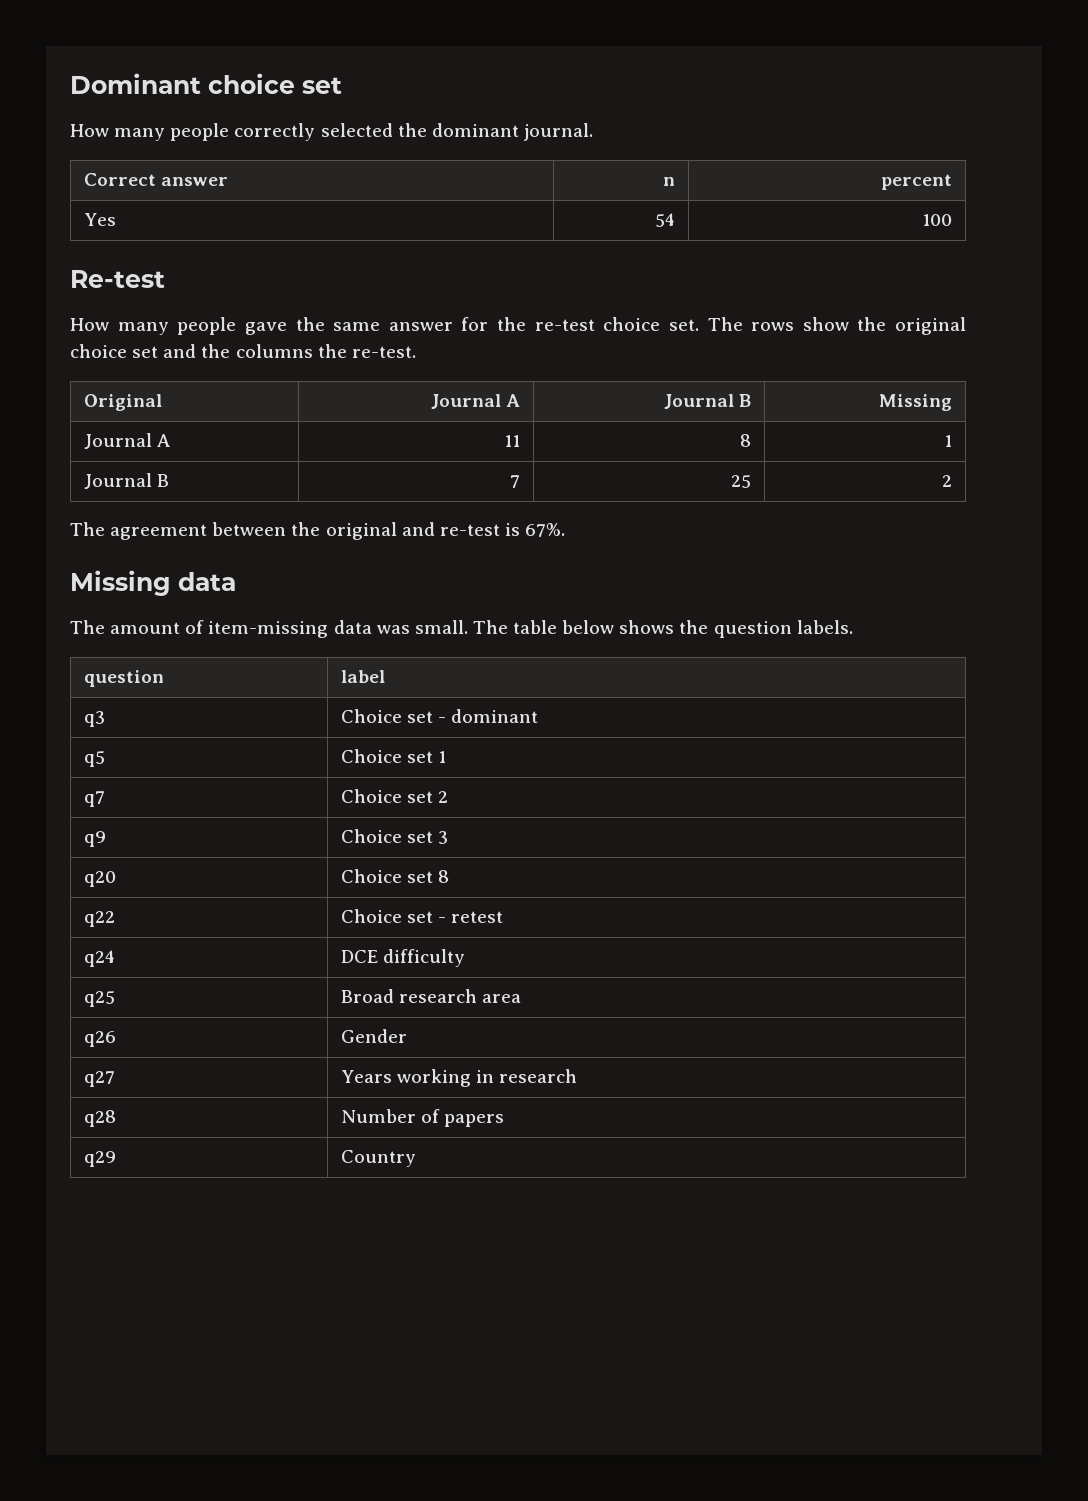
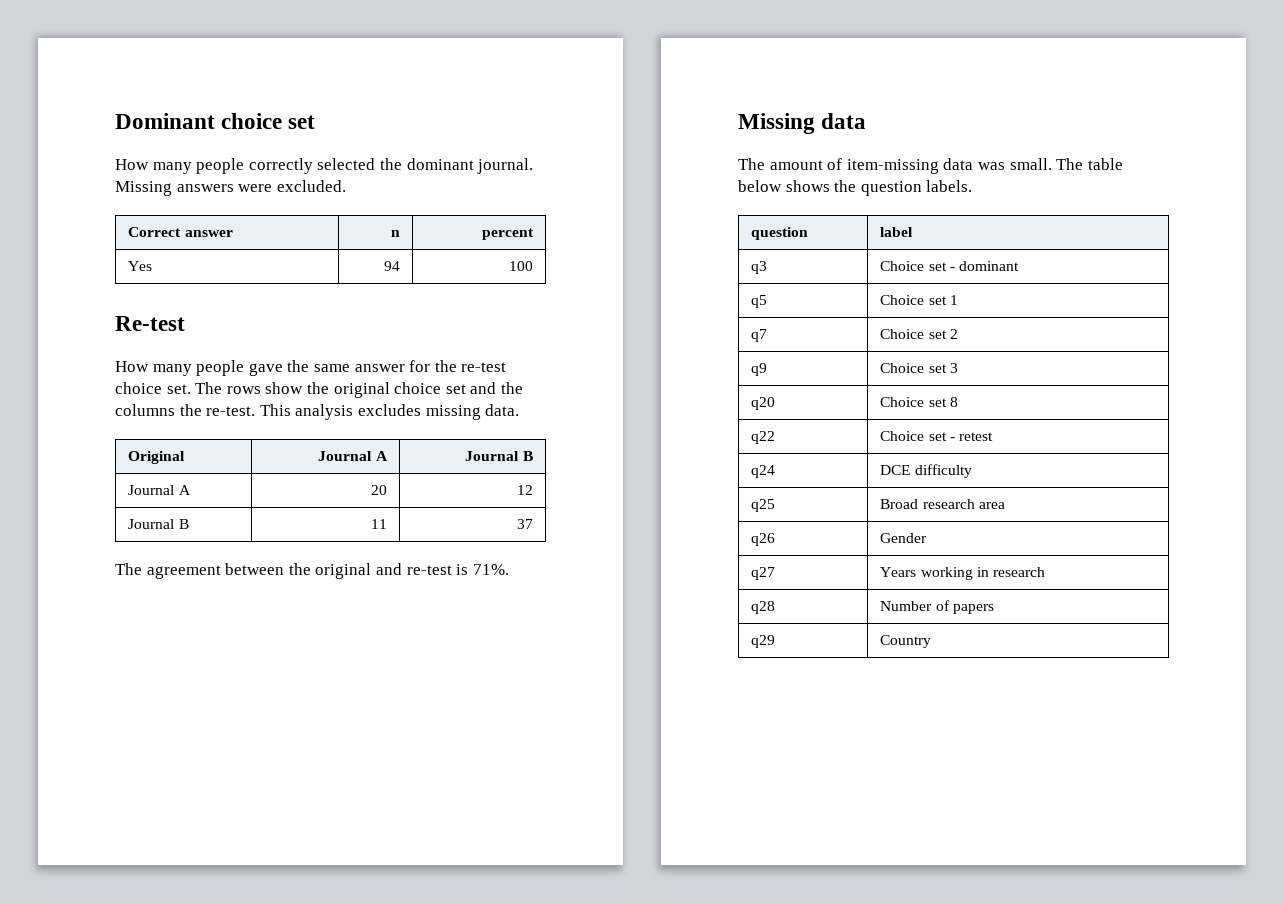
+ Missing answers were excluded.
- Yes | 54 | 100
+ Yes | 94 | 100
+ This analysis excludes missing data.
- Original | Journal A | Journal B | Missing
- Journal A | 11 | 8 | 1
- Journal B | 7 | 25 | 2
+ Original | Journal A | Journal B
+ Journal A | 20 | 12
+ Journal B | 11 | 37
- The agreement between the original and re-test is 67%.
+ The agreement between the original and re-test is 71%.

